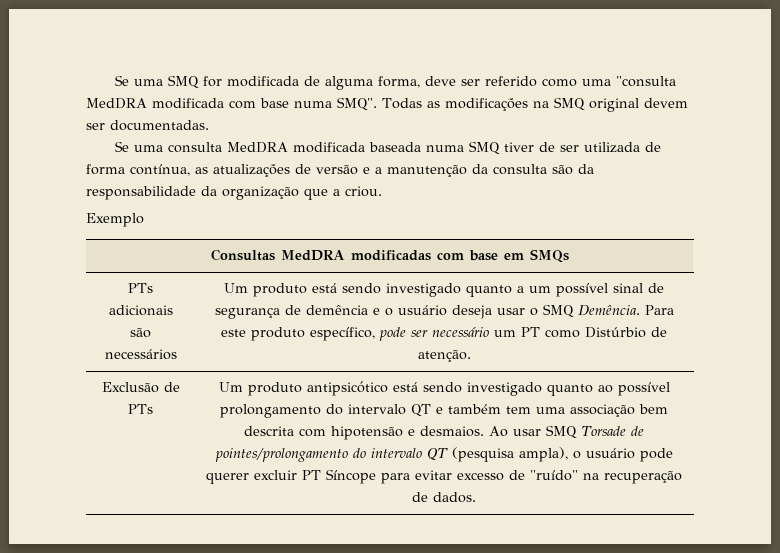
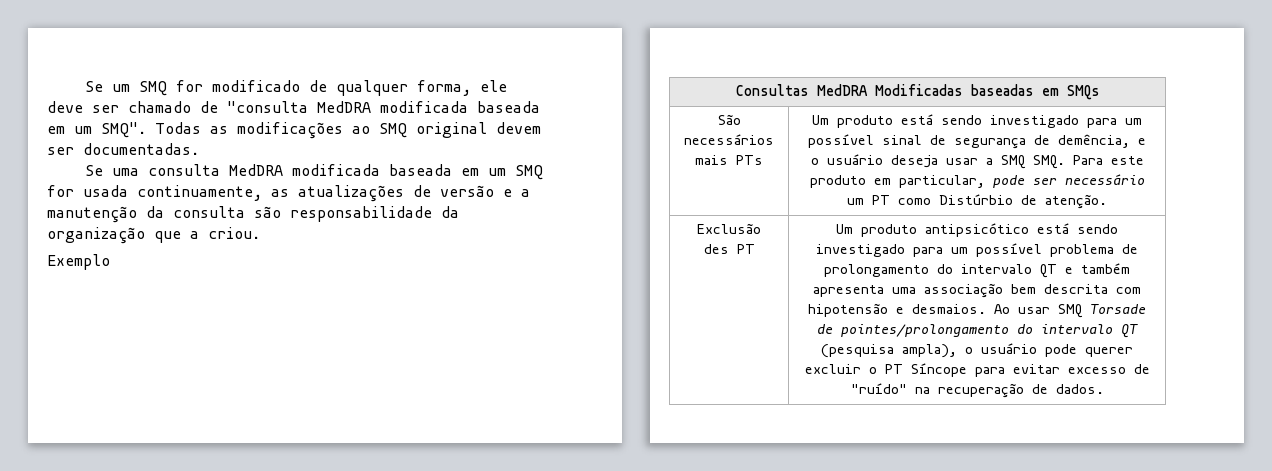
- Se uma SMQ for modificada de alguma forma, deve ser referido como uma "consulta MedDRA modificada com base numa SMQ".
+ Se um SMQ for modificado de qualquer forma, ele deve ser chamado de "consulta MedDRA modificada baseada em um SMQ".
- Todas as modificações na SMQ original devem ser documentadas.
+ Todas as modificações ao SMQ original devem ser documentadas.
- Se uma consulta MedDRA modificada baseada numa SMQ tiver de ser utilizada de forma contínua, as atualizações de versão e a manutenção da consulta são da responsabilidade da organização que a criou.
+ Se uma consulta MedDRA modificada baseada em um SMQ for usada continuamente, as atualizações de versão e a manutenção da consulta são responsabilidade da organização que a criou.
- Consultas MedDRA modificadas com base em SMQs
+ Consultas MedDRA Modificadas baseadas em SMQs
- PTs adicionais são necessários | Um produto está sendo investigado quanto a um possível sinal de segurança de demência e o usuário deseja usar o SMQ Demência. Para este produto específico, pode ser necessário um PT como Distúrbio de atenção.
+ São necessários mais PTs | Um produto está sendo investigado para um possível sinal de segurança de demência, e o usuário deseja usar a SMQ SMQ. Para este produto em particular, pode ser necessário um PT como Distúrbio de atenção.
- Exclusão de PTs
+ Exclusão des PT
- Um produto antipsicótico está sendo investigado quanto ao possível prolongamento do intervalo QT e também tem uma associação bem descrita com hipotensão e desmaios.
+ Um produto antipsicótico está sendo investigado para um possível problema de prolongamento do intervalo QT e também apresenta uma associação bem descrita com hipotensão e desmaios.
- Ao usar SMQ Torsade de pointes/prolongamento do intervalo QT (pesquisa ampla), o usuário pode querer excluir PT Síncope para evitar excesso de "ruído" na recuperação de dados.
+ Ao usar SMQ Torsade de pointes/prolongamento do intervalo QT (pesquisa ampla), o usuário pode querer excluir o PT Síncope para evitar excesso de "ruído" na recuperação de dados.

